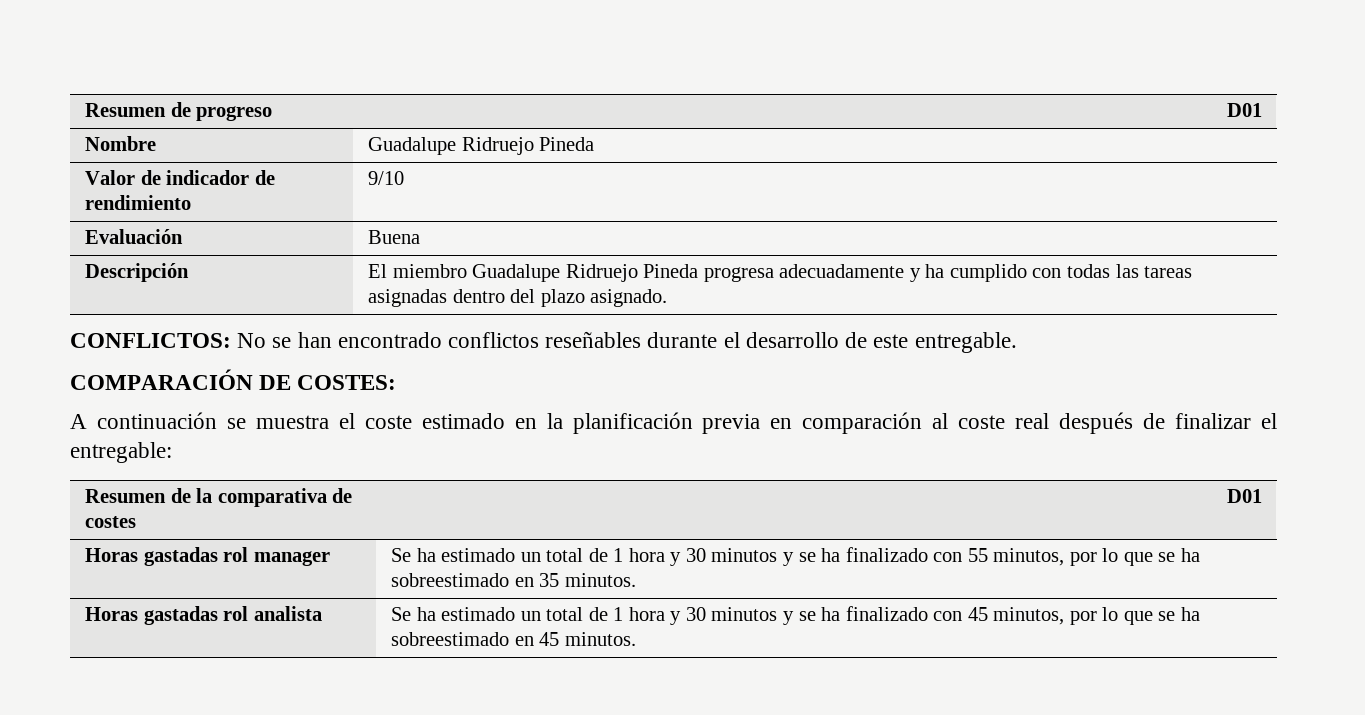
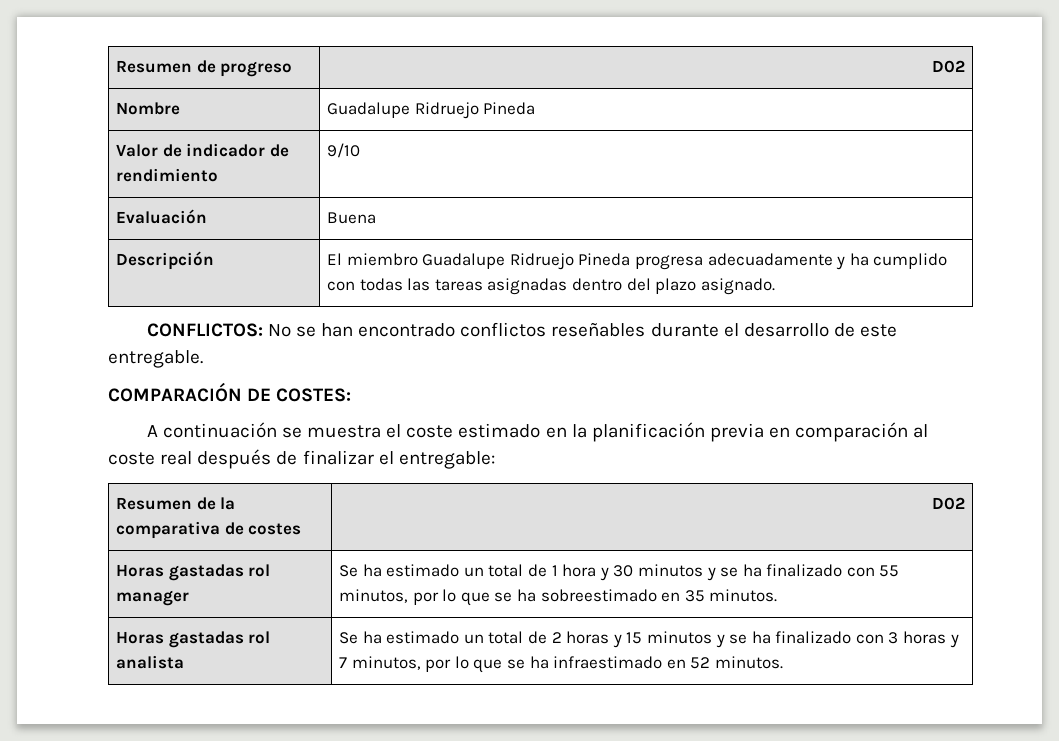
- Resumen de progreso | D01
+ Resumen de progreso | D02
- Resumen de la comparativa de costes | D01
+ Resumen de la comparativa de costes | D02
- Horas gastadas rol analista | Se ha estimado un total de 1 hora y 30 minutos y se ha finalizado con 45 minutos, por lo que se ha sobreestimado en 45 minutos.
+ Horas gastadas rol analista | Se ha estimado un total de 2 horas y 15 minutos y se ha finalizado con 3 horas y 7 minutos, por lo que se ha infraestimado en 52 minutos.

